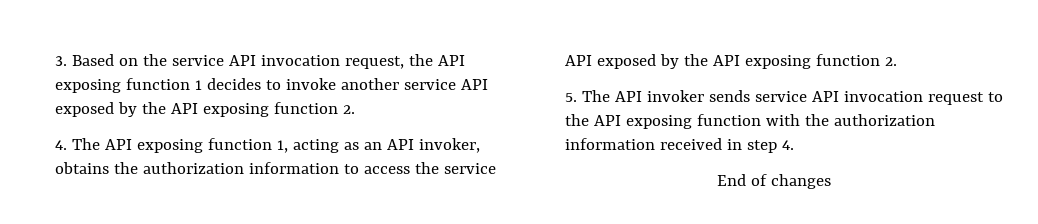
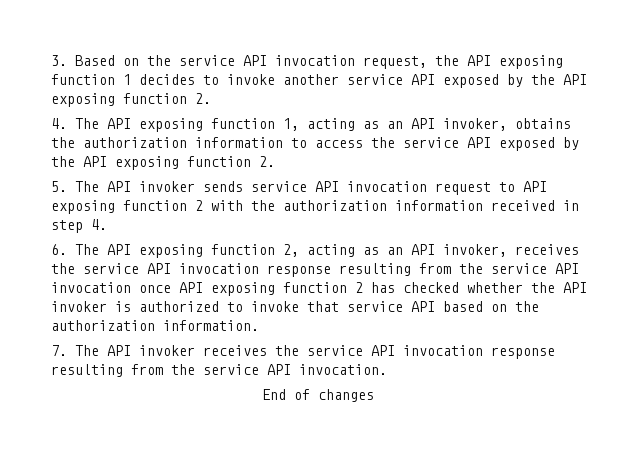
- 5. The API invoker sends service API invocation request to the API exposing function with the authorization information received in step 4.
+ 5. The API invoker sends service API invocation request to API exposing function 2 with the authorization information received in step 4.
+ 6. The API exposing function 2, acting as an API invoker, receives the service API invocation response resulting from the service API invocation once API exposing function 2 has checked whether the API invoker is authorized to invoke that service API based on the authorization information.
+ 7. The API invoker receives the service API invocation response resulting from the service API invocation.

